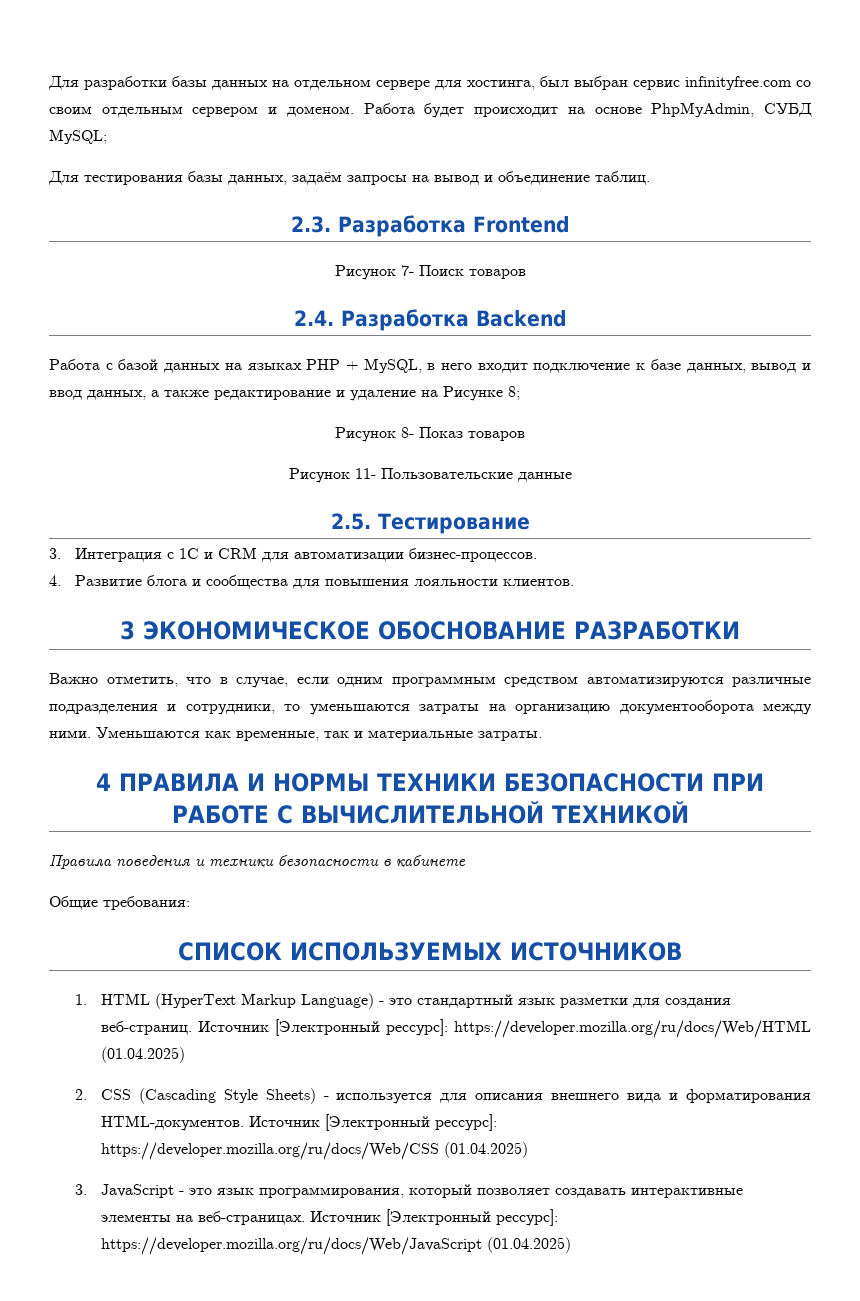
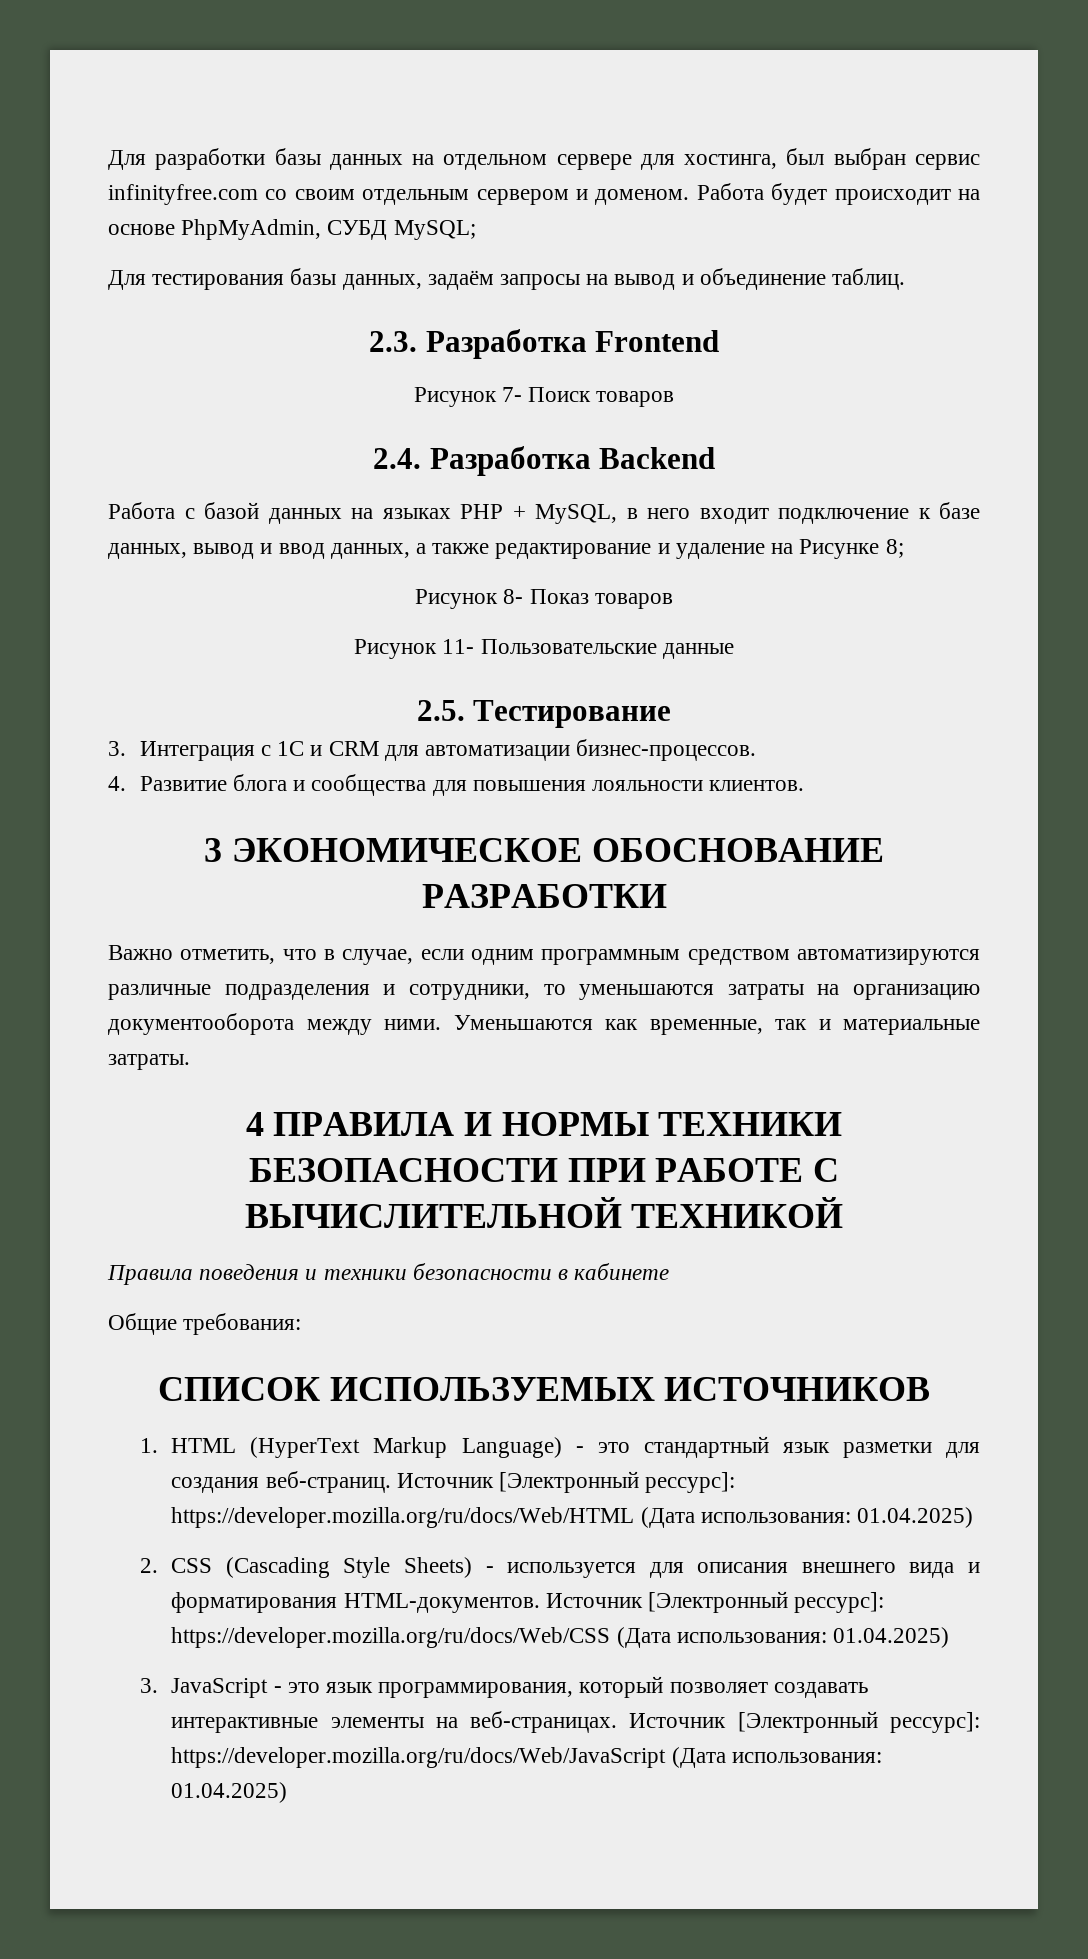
- Источник [Электронный рессурс]: https://developer.mozilla.org/ru/docs/Web/HTML (01.04.2025)
+ Источник [Электронный рессурс]: https://developer.mozilla.org/ru/docs/Web/HTML (Дата использования: 01.04.2025)
- Источник [Электронный рессурс]: https://developer.mozilla.org/ru/docs/Web/CSS (01.04.2025)
+ Источник [Электронный рессурс]: https://developer.mozilla.org/ru/docs/Web/CSS (Дата использования: 01.04.2025)
- Источник [Электронный рессурс]: https://developer.mozilla.org/ru/docs/Web/JavaScript (01.04.2025)
+ Источник [Электронный рессурс]: https://developer.mozilla.org/ru/docs/Web/JavaScript (Дата использования: 01.04.2025)

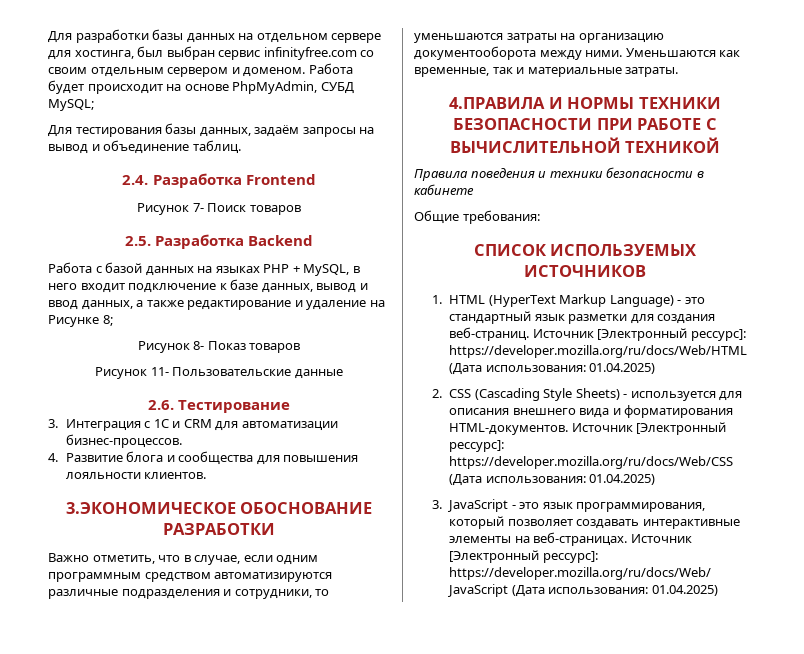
- 2.3. Разработка Frontend
+ 2.4. Разработка Frontend
- 2.4. Разработка Backend
+ 2.5. Разработка Backend
- 2.5. Тестирование
+ 2.6. Тестирование
- 3 ЭКОНОМИЧЕСКОЕ ОБОСНОВАНИЕ РАЗРАБОТКИ
+ 3.ЭКОНОМИЧЕСКОЕ ОБОСНОВАНИЕ РАЗРАБОТКИ
- 4 ПРАВИЛА И НОРМЫ ТЕХНИКИ БЕЗОПАСНОСТИ ПРИ РАБОТЕ С ВЫЧИСЛИТЕЛЬНОЙ ТЕХНИКОЙ
+ 4.ПРАВИЛА И НОРМЫ ТЕХНИКИ БЕЗОПАСНОСТИ ПРИ РАБОТЕ С ВЫЧИСЛИТЕЛЬНОЙ ТЕХНИКОЙ

